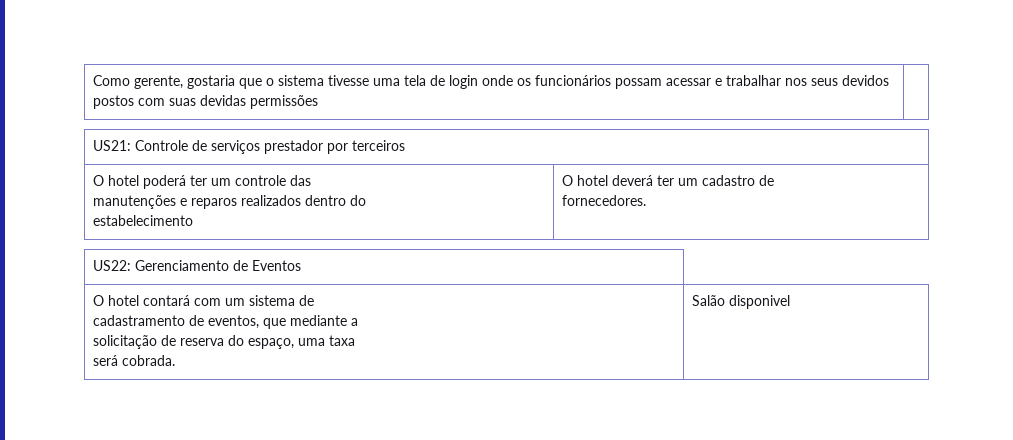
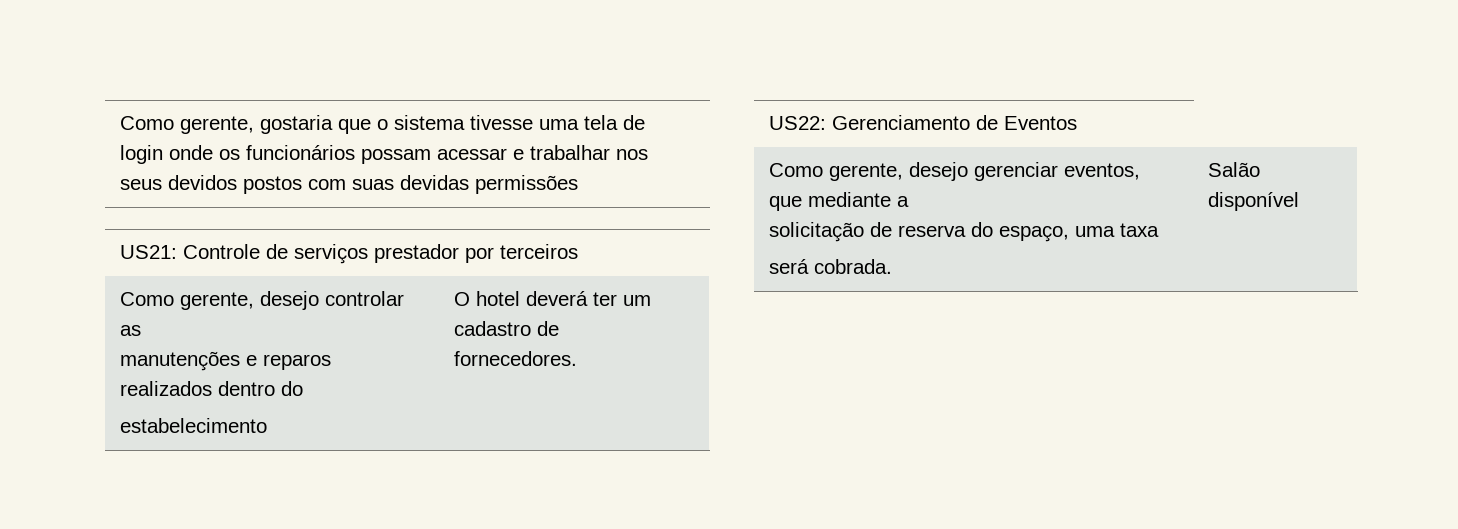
- O hotel poderá ter um controle das
+ Como gerente, desejo controlar as
- O hotel contará com um sistema de
- cadastramento de eventos, que mediante a
+ Como gerente, desejo gerenciar eventos, que mediante a
  solicitação de reserva do espaço, uma taxa
- será cobrada. | Salão disponivel
+ será cobrada. | Salão disponível

